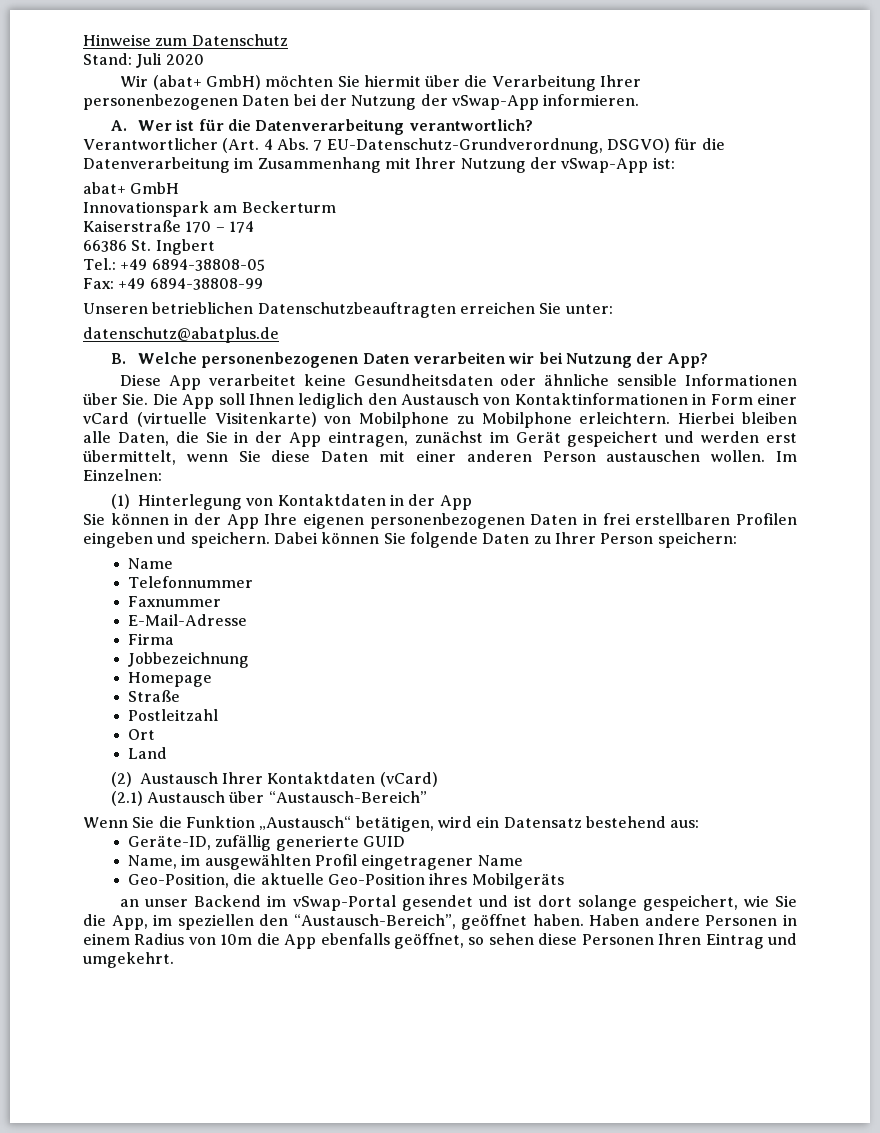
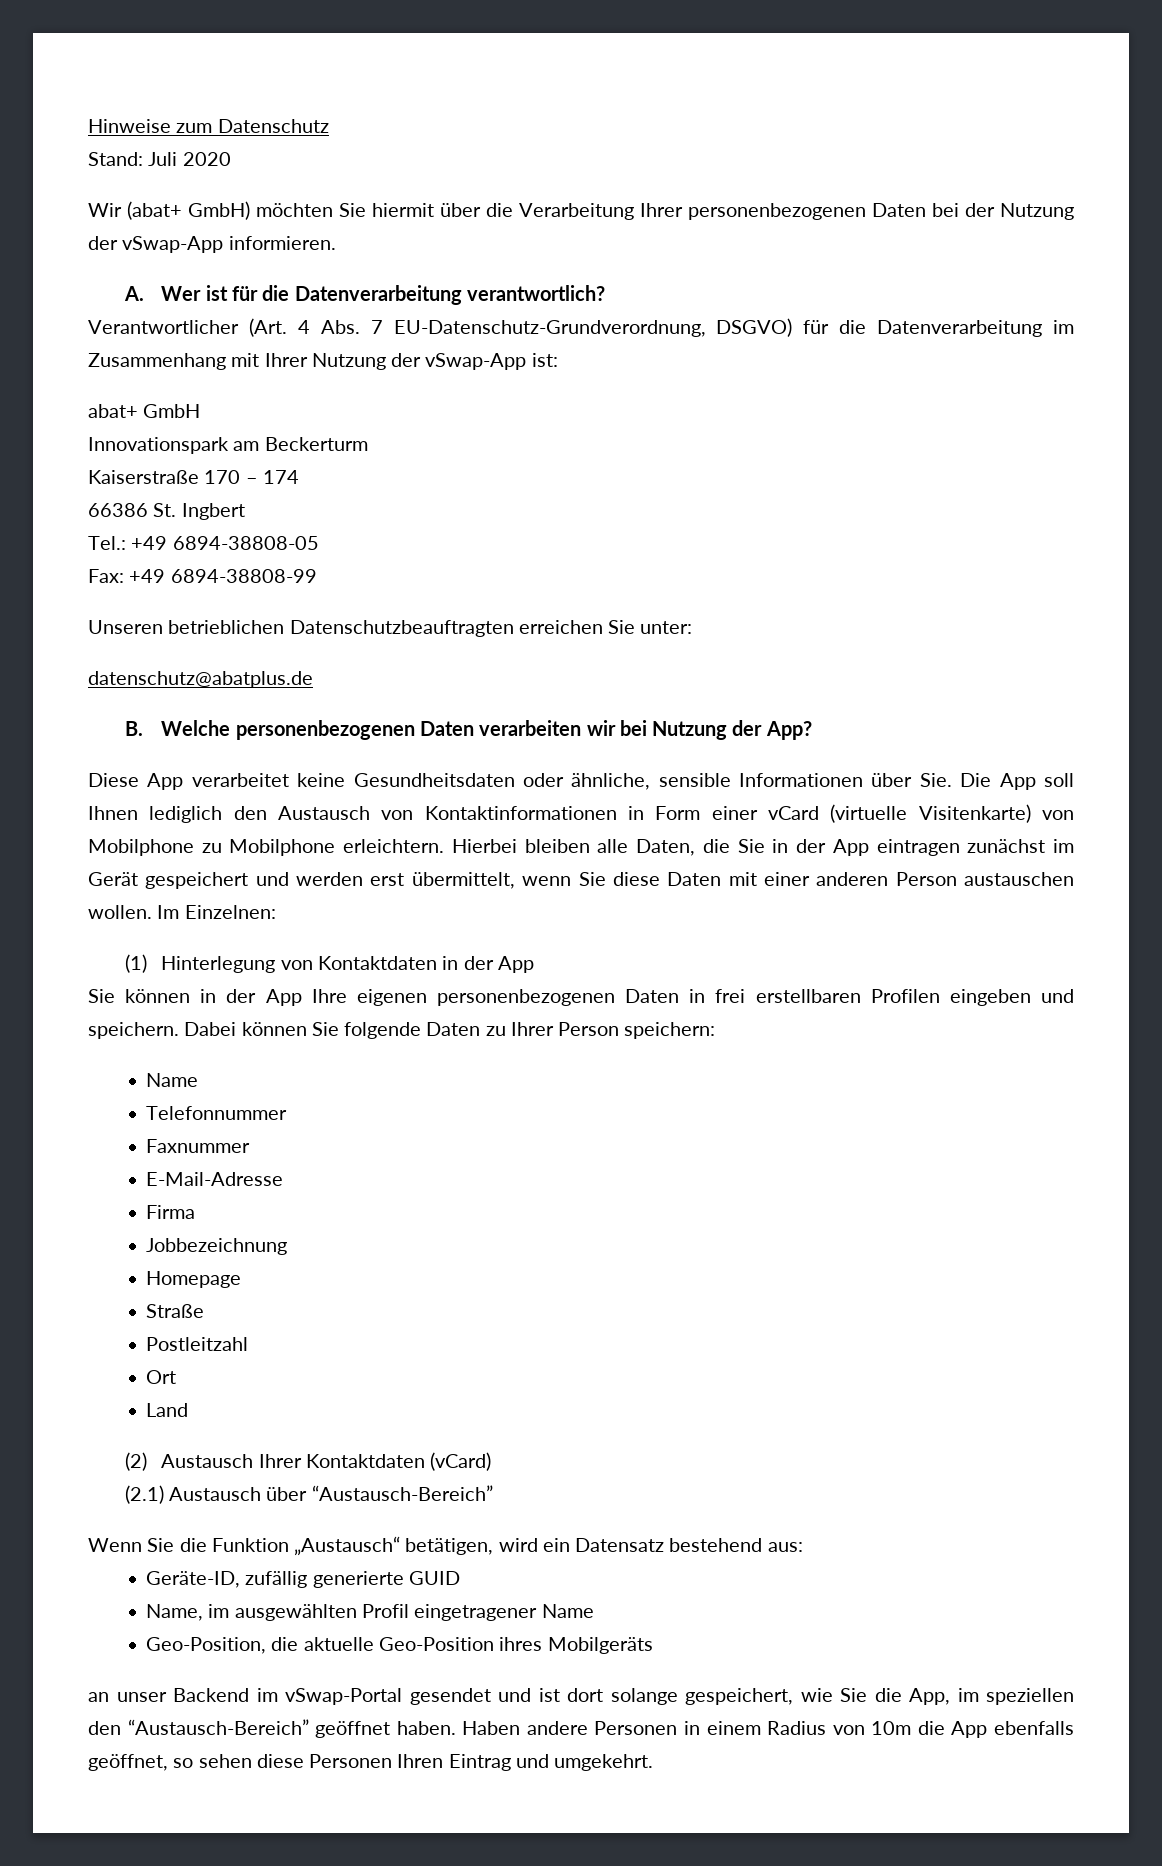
- Diese App verarbeitet keine Gesundheitsdaten oder ähnliche sensible Informationen über Sie. Die App soll Ihnen lediglich den Austausch von Kontaktinformationen in Form einer vCard (virtuelle Visitenkarte) von Mobilphone zu Mobilphone erleichtern.
+ Diese App verarbeitet keine Gesundheitsdaten oder ähnliche, sensible Informationen über Sie. Die App soll Ihnen lediglich den Austausch von Kontaktinformationen in Form einer vCard (virtuelle Visitenkarte) von Mobilphone zu Mobilphone erleichtern.
- Hierbei bleiben alle Daten, die Sie in der App eintragen, zunächst im Gerät gespeichert und werden erst übermittelt, wenn Sie diese Daten mit einer anderen Person austauschen wollen.
+ Hierbei bleiben alle Daten, die Sie in der App eintragen zunächst im Gerät gespeichert und werden erst übermittelt, wenn Sie diese Daten mit einer anderen Person austauschen wollen.
- an unser Backend im vSwap-Portal gesendet und ist dort solange gespeichert, wie Sie die App, im speziellen den “Austausch-Bereich”, geöffnet haben.
+ an unser Backend im vSwap-Portal gesendet und ist dort solange gespeichert, wie Sie die App, im speziellen den “Austausch-Bereich” geöffnet haben.

